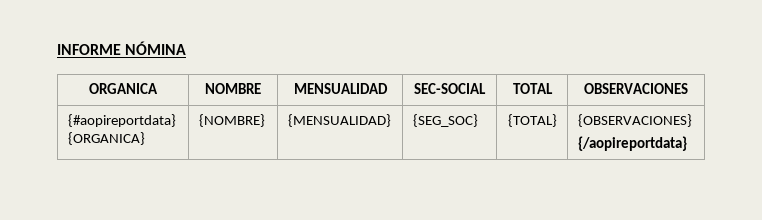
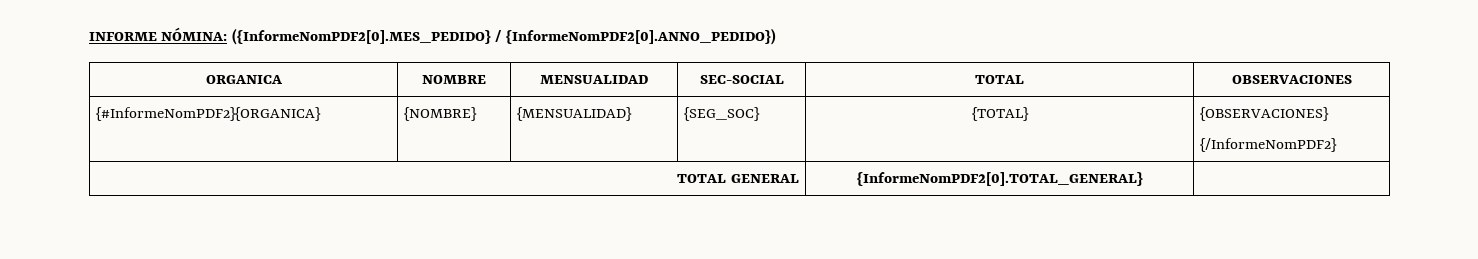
- INFORME NÓMINA
+ INFORME NÓMINA: ({InformeNomPDF2[0].MES_PEDIDO} / {InformeNomPDF2[0].ANNO_PEDIDO})
- {#aopireportdata} {ORGANICA} | {NOMBRE} | {MENSUALIDAD} | {SEG_SOC} | {TOTAL} | {OBSERVACIONES}
- {/aopireportdata}
+ {#InformeNomPDF2}{ORGANICA} | {NOMBRE} | {MENSUALIDAD} | {SEG_SOC} | {TOTAL} | {OBSERVACIONES}
+ {/InformeNomPDF2}
+ TOTAL GENERAL | {InformeNomPDF2[0].TOTAL_GENERAL} |

